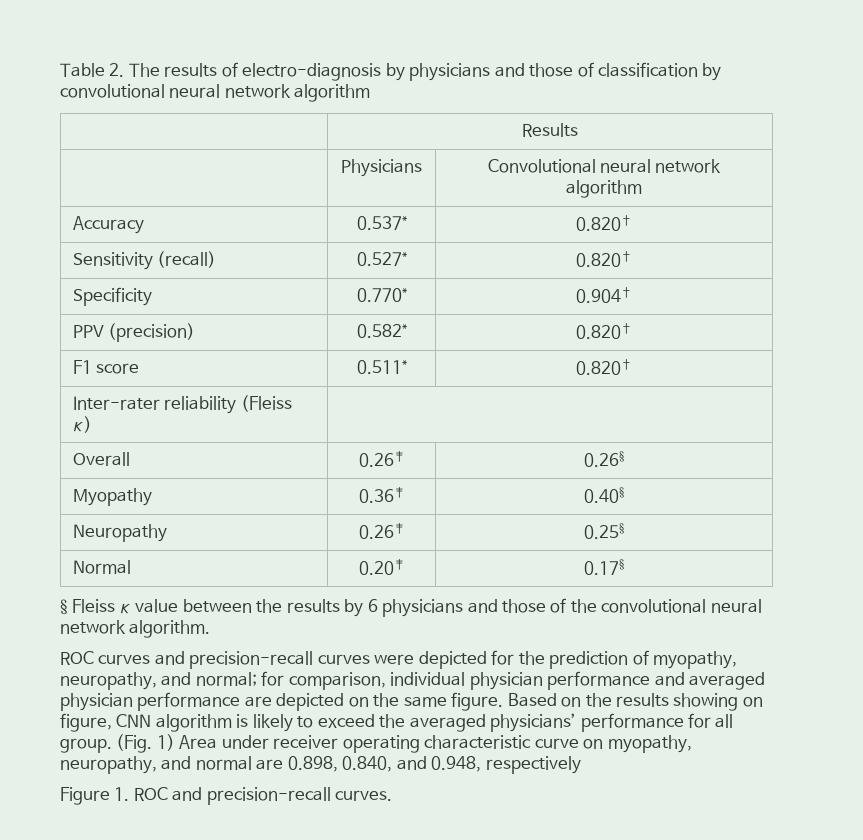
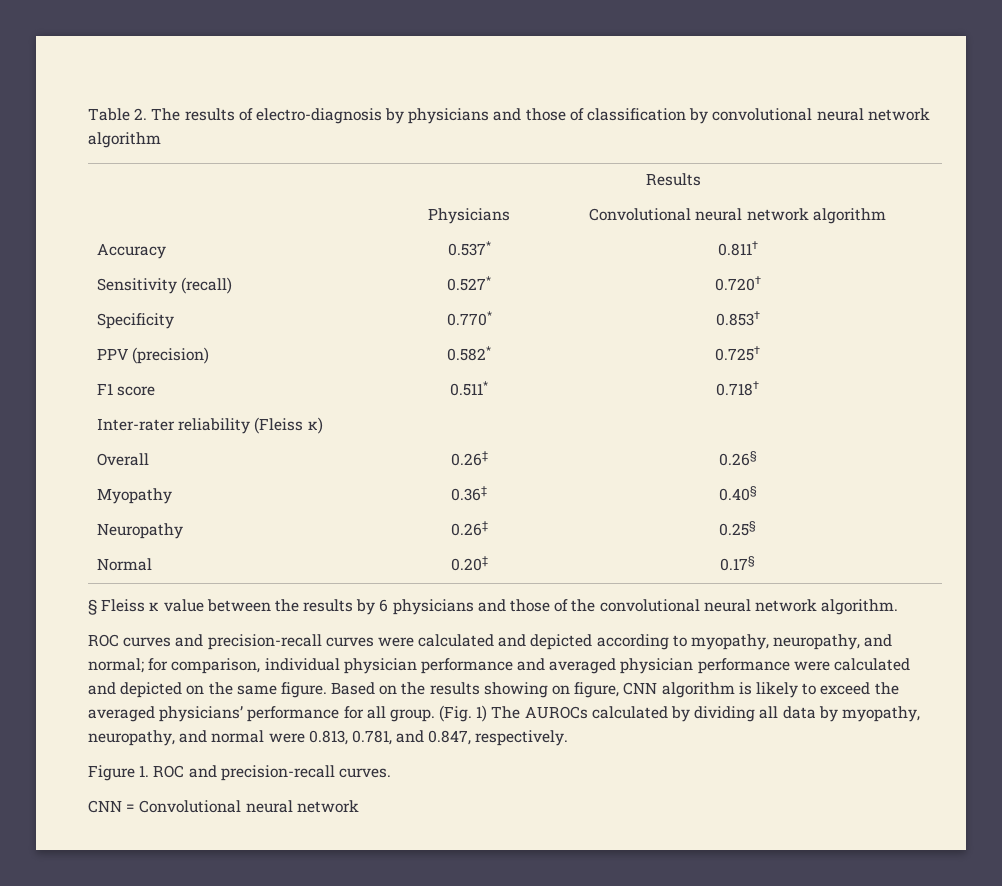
- Accuracy | 0.537* | 0.820†
+ Accuracy | 0.537* | 0.811†
- Sensitivity (recall) | 0.527* | 0.820†
+ Sensitivity (recall) | 0.527* | 0.720†
- Specificity | 0.770* | 0.904†
+ Specificity | 0.770* | 0.853†
- PPV (precision) | 0.582* | 0.820†
+ PPV (precision) | 0.582* | 0.725†
- F1 score | 0.511* | 0.820†
+ F1 score | 0.511* | 0.718†
- ROC curves and precision-recall curves were depicted for the prediction of myopathy, neuropathy, and normal; for comparison, individual physician performance and averaged physician performance are depicted on the same figure.
+ ROC curves and precision-recall curves were calculated and depicted according to myopathy, neuropathy, and normal; for comparison, individual physician performance and averaged physician performance were calculated and depicted on the same figure.
- (Fig. 1) Area under receiver operating characteristic curve on myopathy, neuropathy, and normal are 0.898, 0.840, and 0.948, respectively
+ (Fig. 1) The AUROCs calculated by dividing all data by myopathy, neuropathy, and normal were 0.813, 0.781, and 0.847, respectively.
+ CNN = Convolutional neural network

